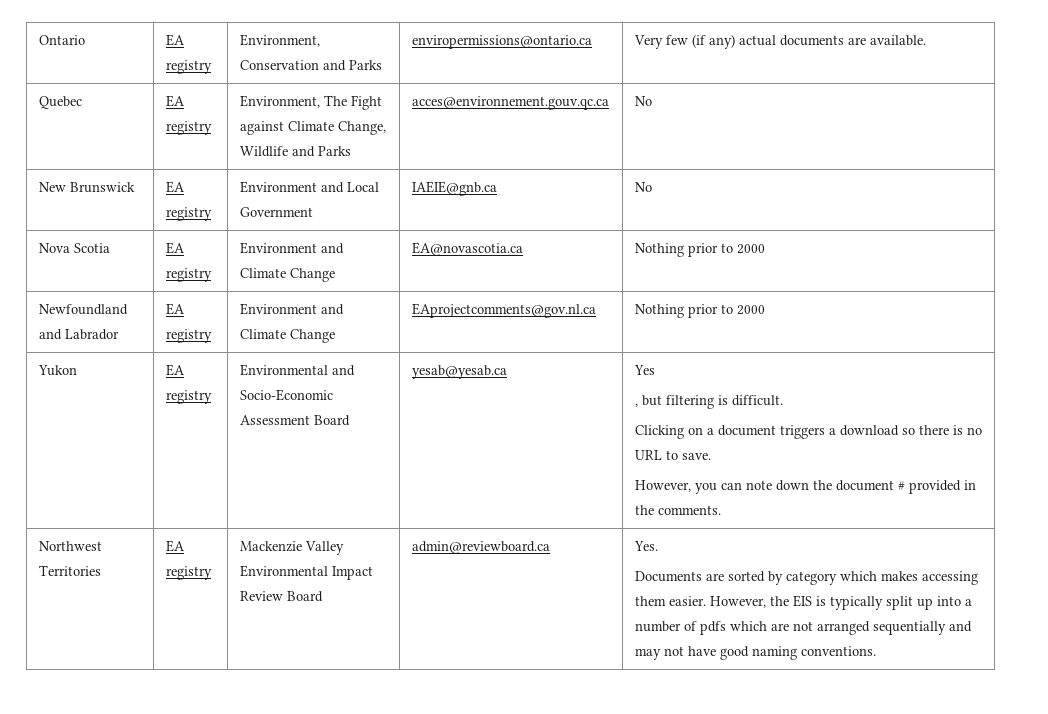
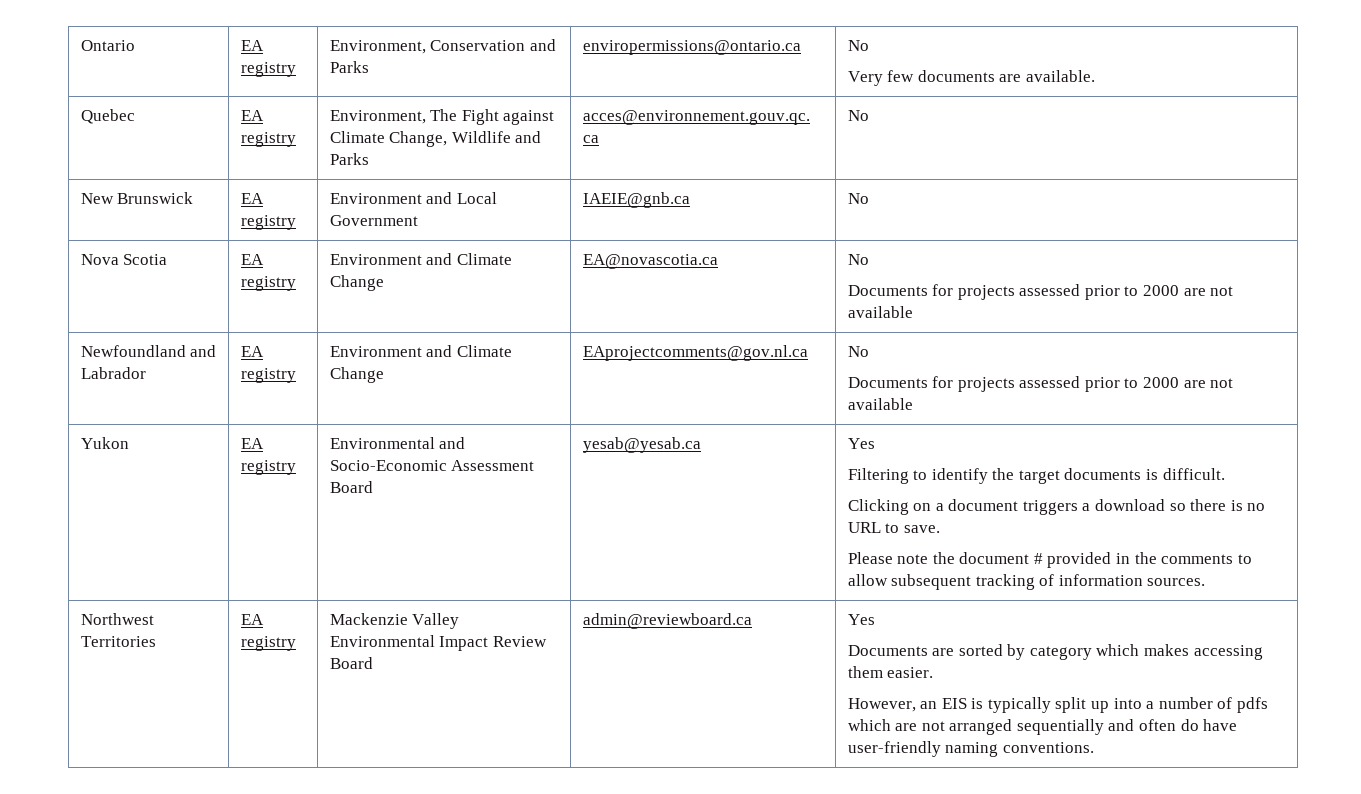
- Ontario | EA registry | Environment, Conservation and Parks | enviropermissions@ontario.ca | Very few (if any) actual documents are available.
+ Ontario | EA registry | Environment, Conservation and Parks | enviropermissions@ontario.ca | No
+ Very few documents are available.
- Nova Scotia | EA registry | Environment and Climate Change | EA@novascotia.ca | Nothing prior to 2000
+ Nova Scotia | EA registry | Environment and Climate Change | EA@novascotia.ca | No
+ Documents for projects assessed prior to 2000 are not available
- Newfoundland and Labrador | EA registry | Environment and Climate Change | EAprojectcomments@gov.nl.ca | Nothing prior to 2000
+ Newfoundland and Labrador | EA registry | Environment and Climate Change | EAprojectcomments@gov.nl.ca | No
+ Documents for projects assessed prior to 2000 are not available
- , but filtering is difficult.
+ Filtering to identify the target documents is difficult.
- However, you can note down the document # provided in the comments.
+ Please note the document # provided in the comments to allow subsequent tracking of information sources.
- admin@reviewboard.ca | Yes.
+ admin@reviewboard.ca | Yes
- Documents are sorted by category which makes accessing them easier. However, the EIS is typically split up into a number of pdfs which are not arranged sequentially and may not have good naming conventions.
+ Documents are sorted by category which makes accessing them easier.
+ However, an EIS is typically split up into a number of pdfs which are not arranged sequentially and often do have user-friendly naming conventions.

